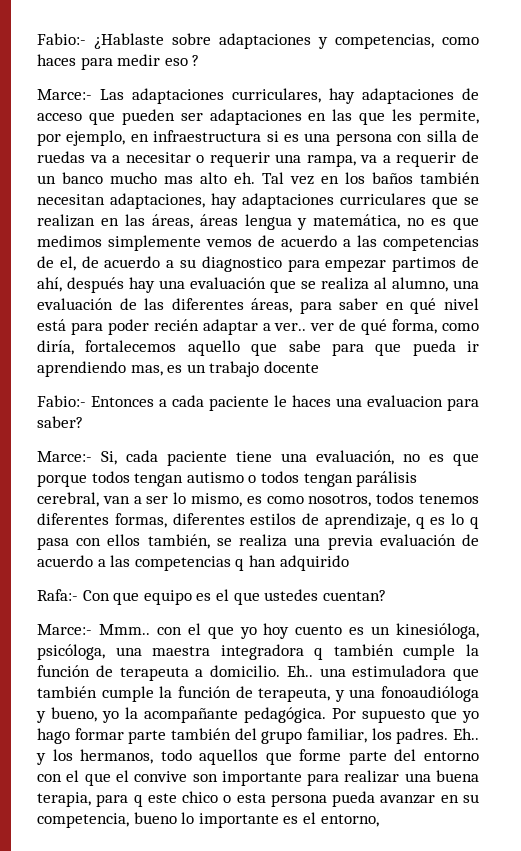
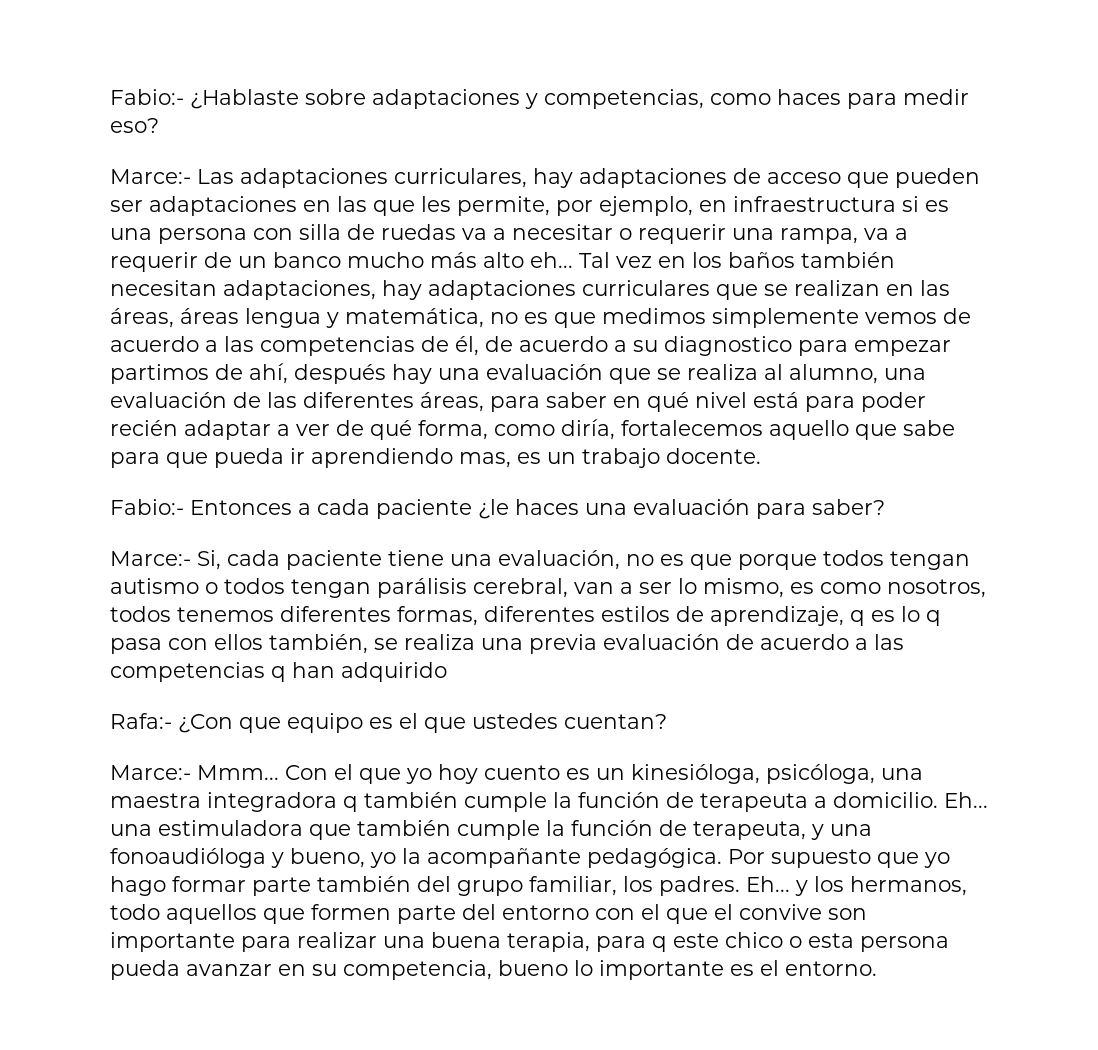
- Fabio:- ¿Hablaste sobre adaptaciones y competencias, como haces para medir eso ?
+ Fabio:- ¿Hablaste sobre adaptaciones y competencias, como haces para medir eso?
- Marce:- Las adaptaciones curriculares, hay adaptaciones de acceso que pueden ser adaptaciones en las que les permite, por ejemplo, en infraestructura si es una persona con silla de ruedas va a necesitar o requerir una rampa, va a requerir de un banco mucho mas alto eh.
+ Marce:- Las adaptaciones curriculares, hay adaptaciones de acceso que pueden ser adaptaciones en las que les permite, por ejemplo, en infraestructura si es una persona con silla de ruedas va a necesitar o requerir una rampa, va a requerir de un banco mucho más alto eh...
- Tal vez en los baños también necesitan adaptaciones, hay adaptaciones curriculares que se realizan en las áreas, áreas lengua y matemática, no es que medimos simplemente vemos de acuerdo a las competencias de el, de acuerdo a su diagnostico para empezar partimos de ahí, después hay una evaluación que se realiza al alumno, una evaluación de las diferentes áreas, para saber en qué nivel está para poder recién adaptar a ver.. ver de qué forma, como diría, fortalecemos aquello que sabe para que pueda ir aprendiendo mas, es un trabajo docente
+ Tal vez en los baños también necesitan adaptaciones, hay adaptaciones curriculares que se realizan en las áreas, áreas lengua y matemática, no es que medimos simplemente vemos de acuerdo a las competencias de él, de acuerdo a su diagnostico para empezar partimos de ahí, después hay una evaluación que se realiza al alumno, una evaluación de las diferentes áreas, para saber en qué nivel está para poder recién adaptar a ver de qué forma, como diría, fortalecemos aquello que sabe para que pueda ir aprendiendo mas, es un trabajo docente.
- Fabio:- Entonces a cada paciente le haces una evaluacion para saber?
+ Fabio:- Entonces a cada paciente ¿le haces una evaluación para saber?
- Rafa:- Con que equipo es el que ustedes cuentan?
+ Rafa:- ¿Con que equipo es el que ustedes cuentan?
- Marce:- Mmm.. con el que yo hoy cuento es un kinesióloga, psicóloga, una maestra integradora q también cumple la función de terapeuta a domicilio.
+ Marce:- Mmm... Con el que yo hoy cuento es un kinesióloga, psicóloga, una maestra integradora q también cumple la función de terapeuta a domicilio.
- Eh.. una estimuladora que también cumple la función de terapeuta, y una fonoaudióloga y bueno, yo la acompañante pedagógica.
+ Eh... una estimuladora que también cumple la función de terapeuta, y una fonoaudióloga y bueno, yo la acompañante pedagógica.
- Eh.. y los hermanos, todo aquellos que forme parte del entorno con el que el convive son importante para realizar una buena terapia, para q este chico o esta persona pueda avanzar en su competencia, bueno lo importante es el entorno,
+ Eh... y los hermanos, todo aquellos que formen parte del entorno con el que el convive son importante para realizar una buena terapia, para q este chico o esta persona pueda avanzar en su competencia, bueno lo importante es el entorno.

